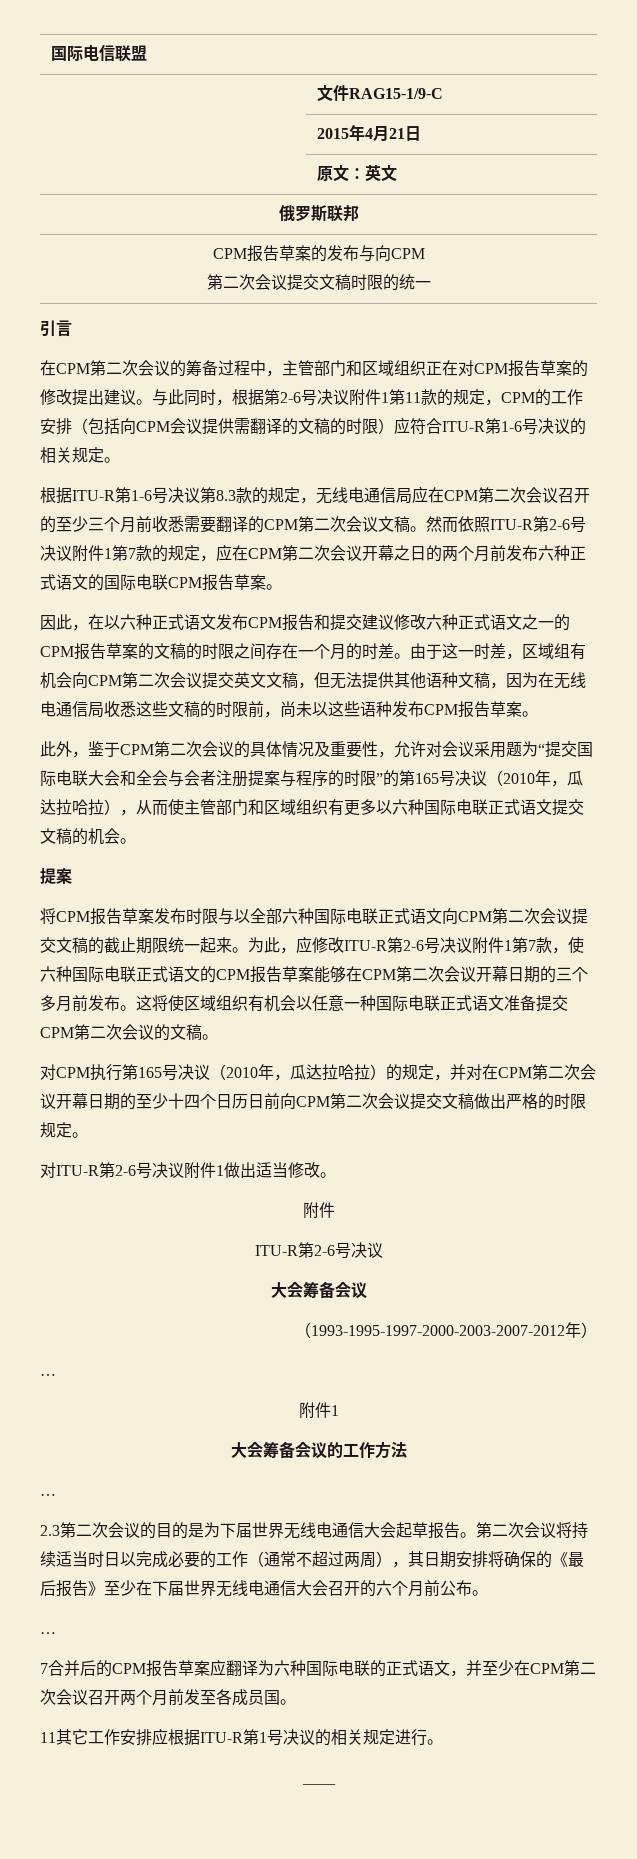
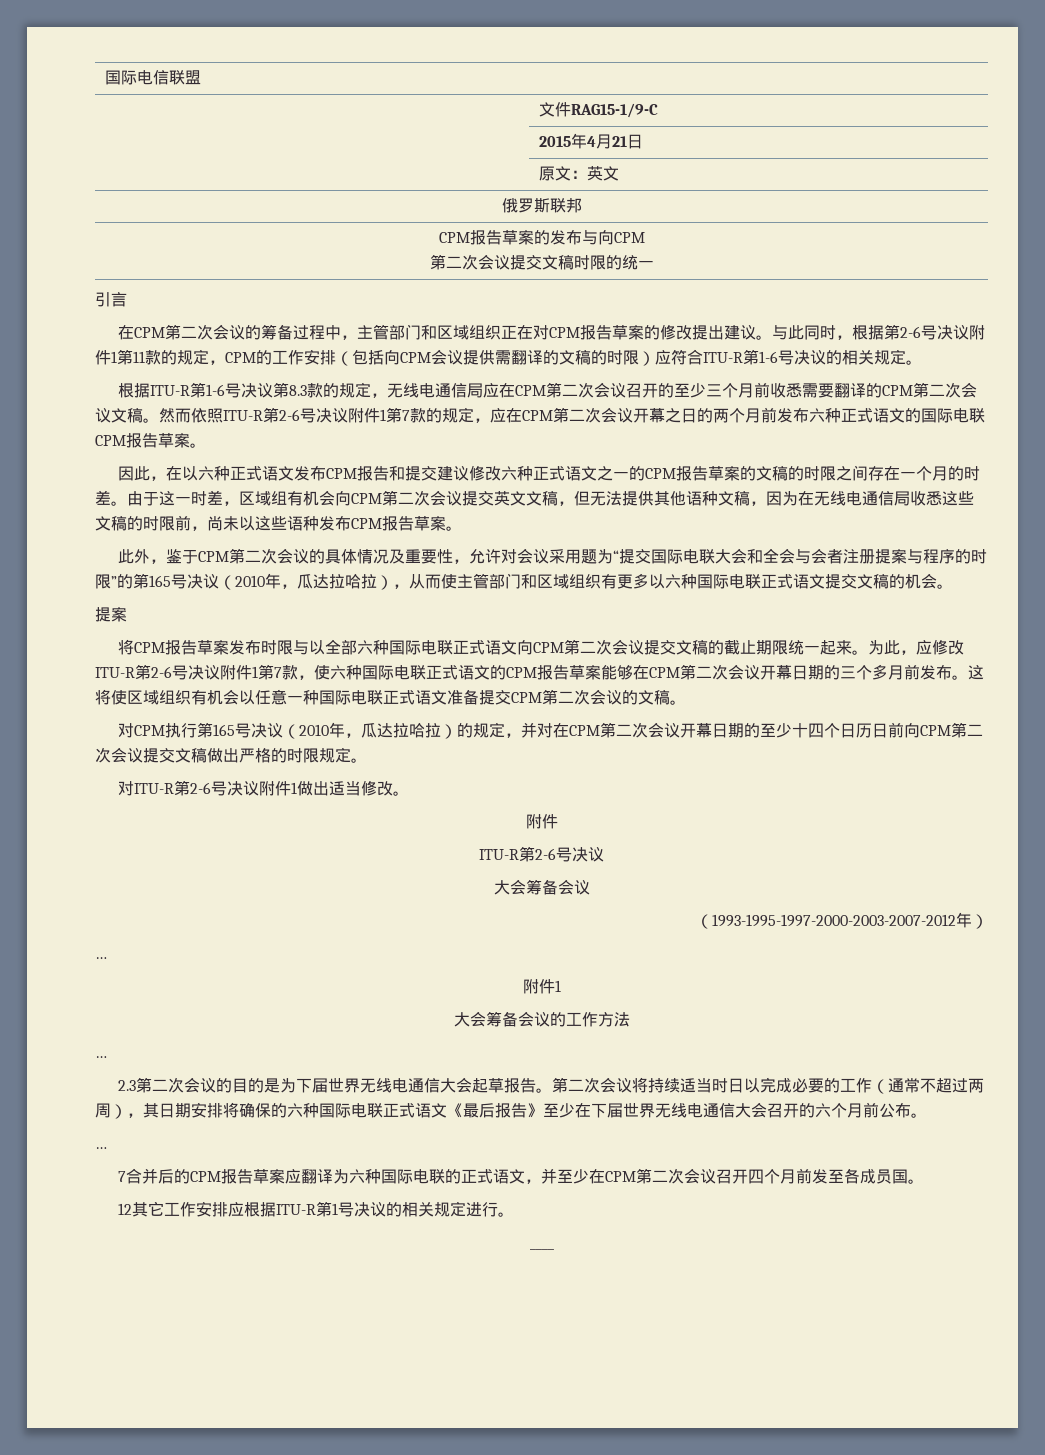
- 第二次会议将持续适当时日以完成必要的工作（通常不超过两周），其日期安排将确保的《最后报告》至少在下届世界无线电通信大会召开的六个月前公布。
+ 第二次会议将持续适当时日以完成必要的工作（通常不超过两周），其日期安排将确保的六种国际电联正式语文《最后报告》至少在下届世界无线电通信大会召开的六个月前公布。
- 7合并后的CPM报告草案应翻译为六种国际电联的正式语文，并至少在CPM第二次会议召开两个月前发至各成员国。
+ 7合并后的CPM报告草案应翻译为六种国际电联的正式语文，并至少在CPM第二次会议召开四个月前发至各成员国。
- 11其它工作安排应根据ITU-R第1号决议的相关规定进行。
+ 12其它工作安排应根据ITU-R第1号决议的相关规定进行。

